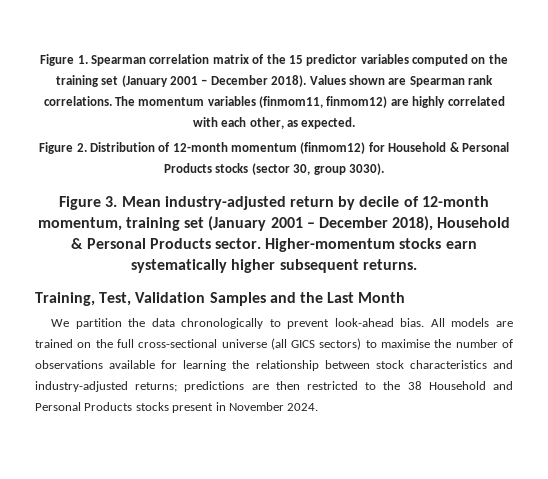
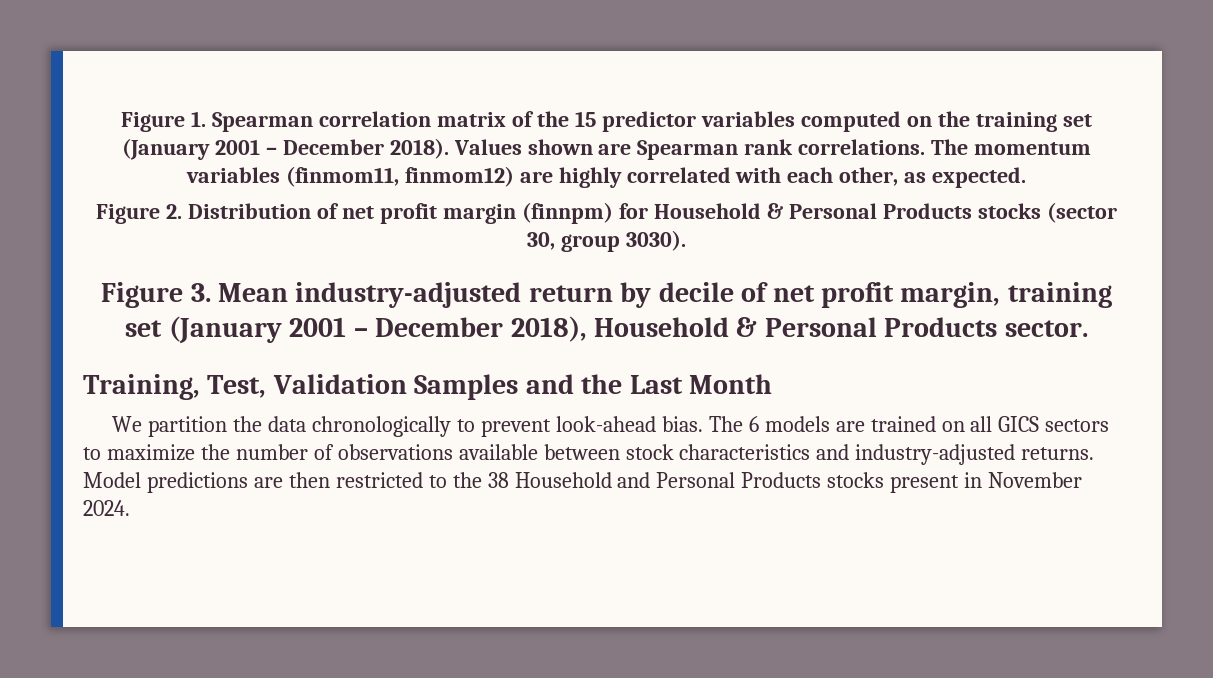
- Figure 2. Distribution of 12-month momentum (finmom12) for Household & Personal Products stocks (sector 30, group 3030).
+ Figure 2. Distribution of net profit margin (finnpm) for Household & Personal Products stocks (sector 30, group 3030).
- Figure 3. Mean industry-adjusted return by decile of 12-month momentum, training set (January 2001 – December 2018), Household & Personal Products sector. Higher-momentum stocks earn systematically higher subsequent returns.
+ Figure 3. Mean industry-adjusted return by decile of net profit margin, training set (January 2001 – December 2018), Household & Personal Products sector.
- All models are trained on the full cross-sectional universe (all GICS sectors) to maximise the number of observations available for learning the relationship between stock characteristics and industry-adjusted returns; predictions are then restricted to the 38 Household and Personal Products stocks present in November 2024.
+ The 6 models are trained on all GICS sectors to maximize the number of observations available between stock characteristics and industry-adjusted returns. Model predictions are then restricted to the 38 Household and Personal Products stocks present in November 2024.

